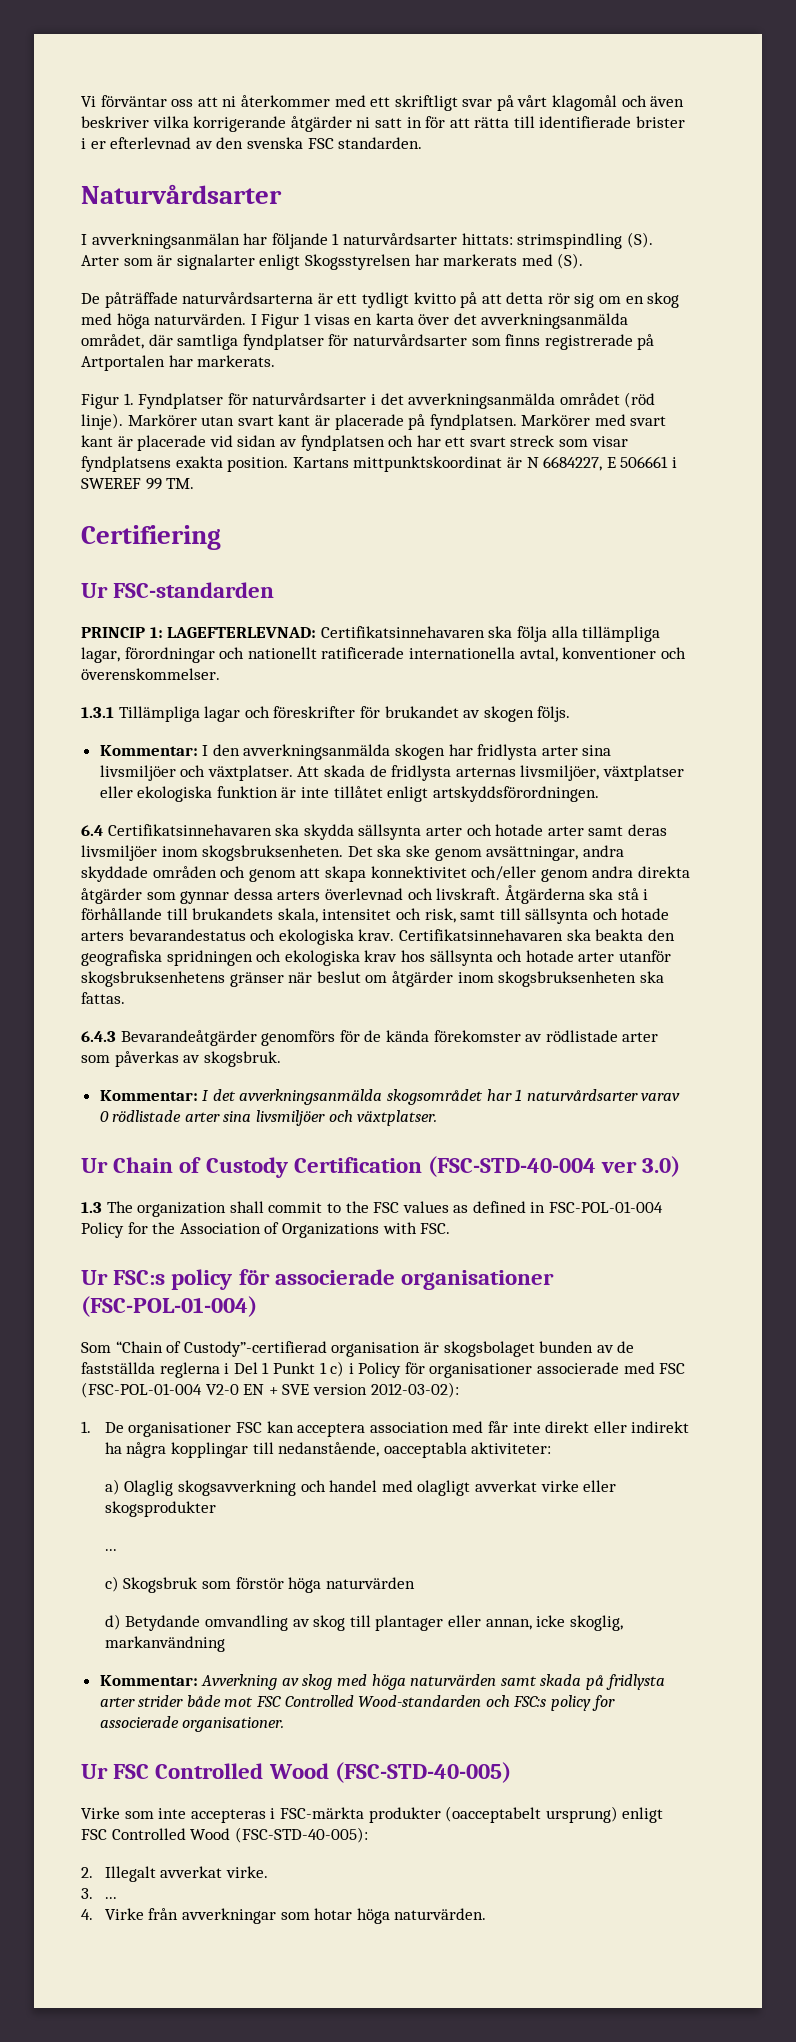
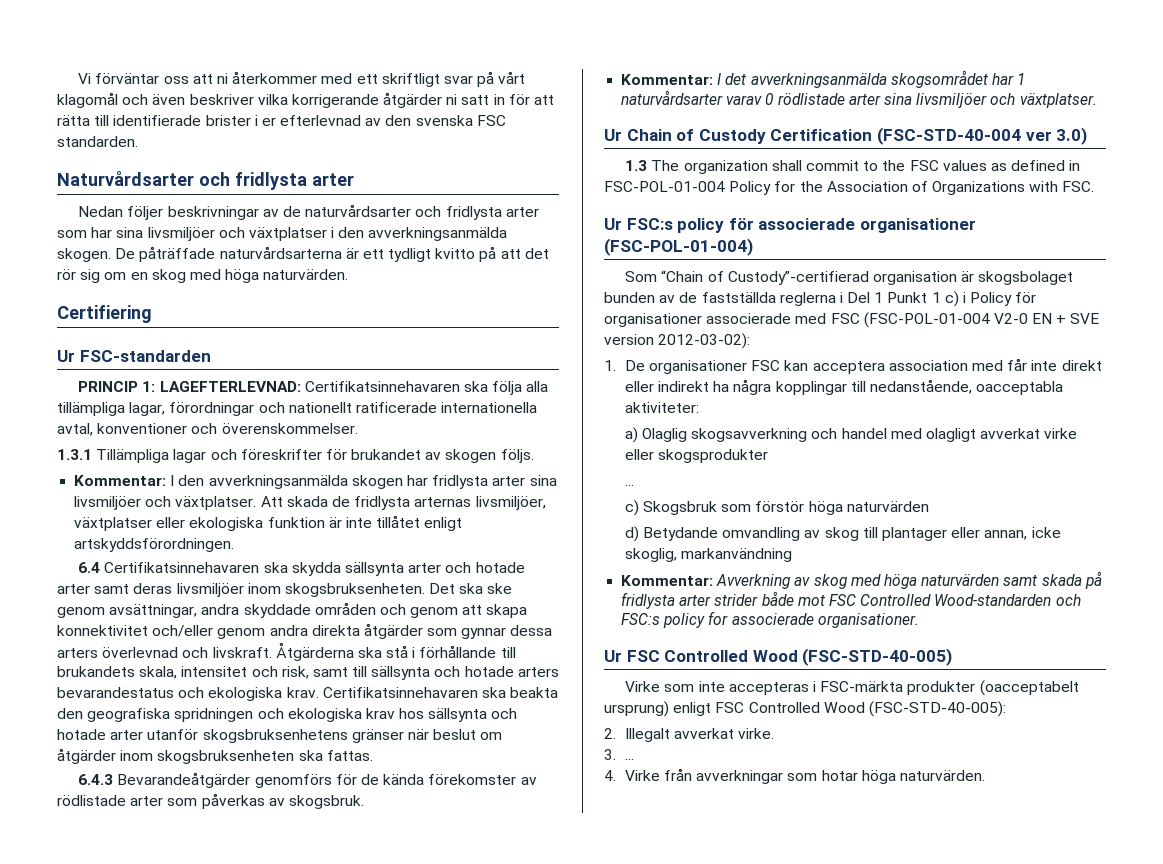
- Naturvårdsarter
- I avverkningsanmälan har följande 1 naturvårdsarter hittats: strimspindling (S). Arter som är signalarter enligt Skogsstyrelsen har markerats med (S).
- De påträffade naturvårdsarterna är ett tydligt kvitto på att detta rör sig om en skog med höga naturvärden. I Figur 1 visas en karta över det avverkningsanmälda området, där samtliga fyndplatser för naturvårdsarter som finns registrerade på Artportalen har markerats.
- Figur 1. Fyndplatser för naturvårdsarter i det avverkningsanmälda området (röd linje). Markörer utan svart kant är placerade på fyndplatsen. Markörer med svart kant är placerade vid sidan av fyndplatsen och har ett svart streck som visar fyndplatsens exakta position. Kartans mittpunktskoordinat är N 6684227, E 506661 i SWEREF 99 TM.
+ Naturvårdsarter och fridlysta arter
+ Nedan följer beskrivningar av de naturvårdsarter och fridlysta arter som har sina livsmiljöer och växtplatser i den avverkningsanmälda skogen. De påträffade naturvårdsarterna är ett tydligt kvitto på att det rör sig om en skog med höga naturvärden.

